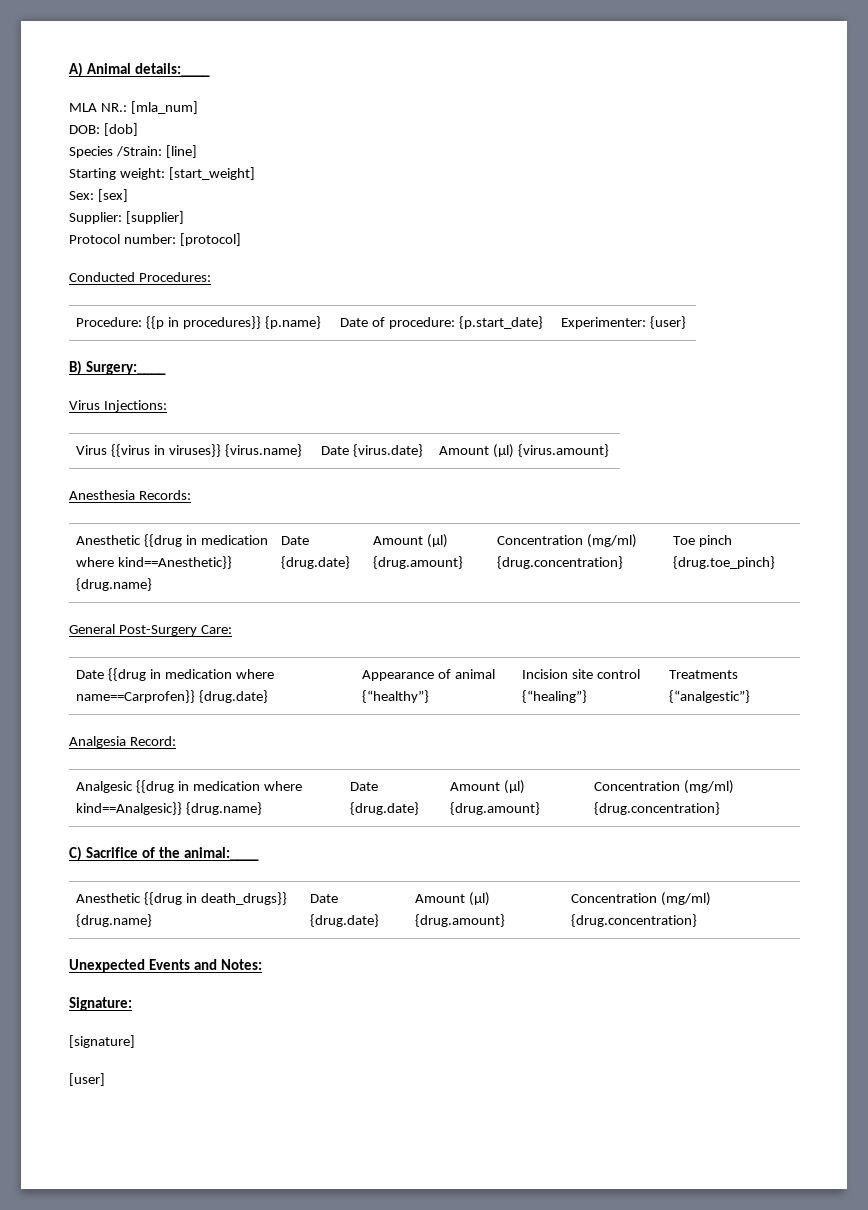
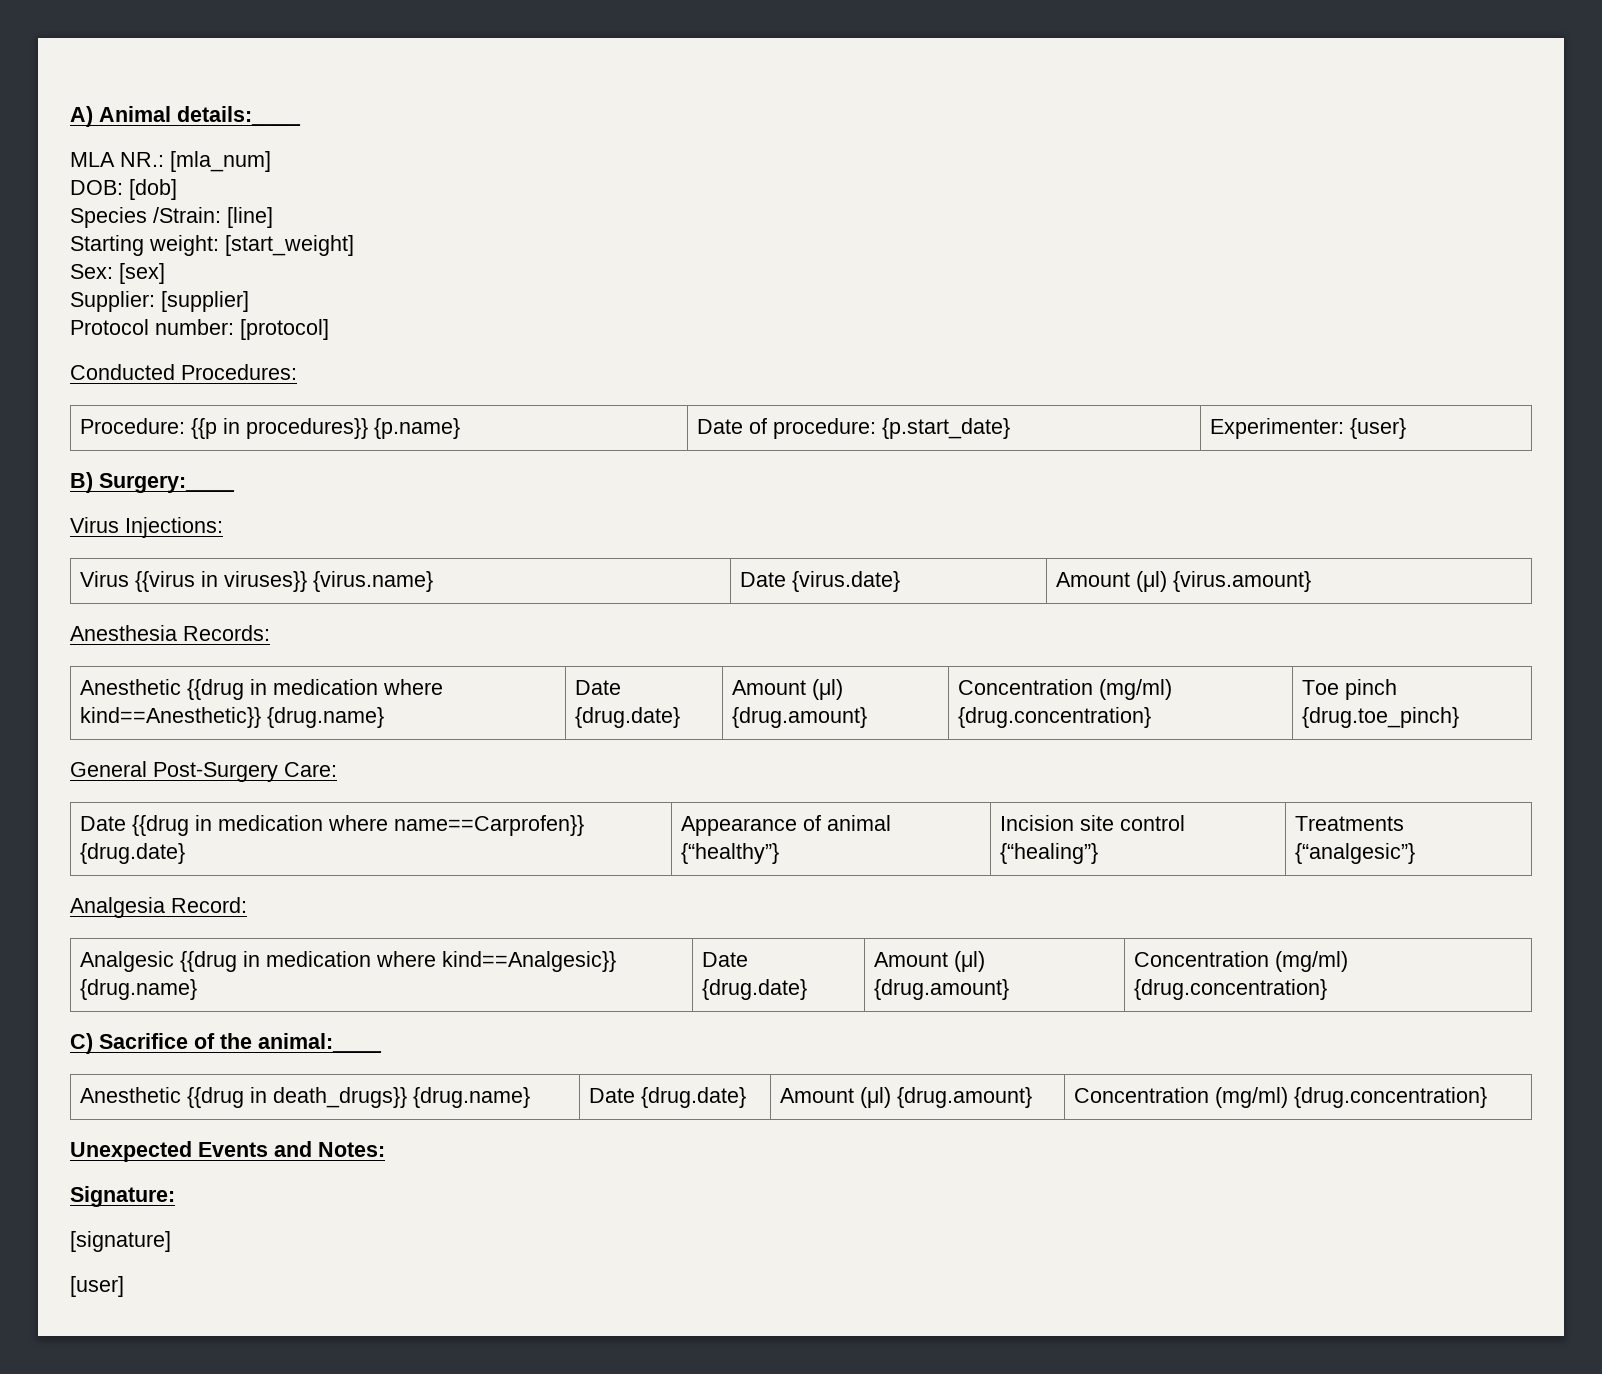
- Date {{drug in medication where name==Carprofen}} {drug.date} | Appearance of animal {“healthy”} | Incision site control {“healing”} | Treatments {“analgestic”}
+ Date {{drug in medication where name==Carprofen}} {drug.date} | Appearance of animal {“healthy”} | Incision site control {“healing”} | Treatments {“analgesic”}

